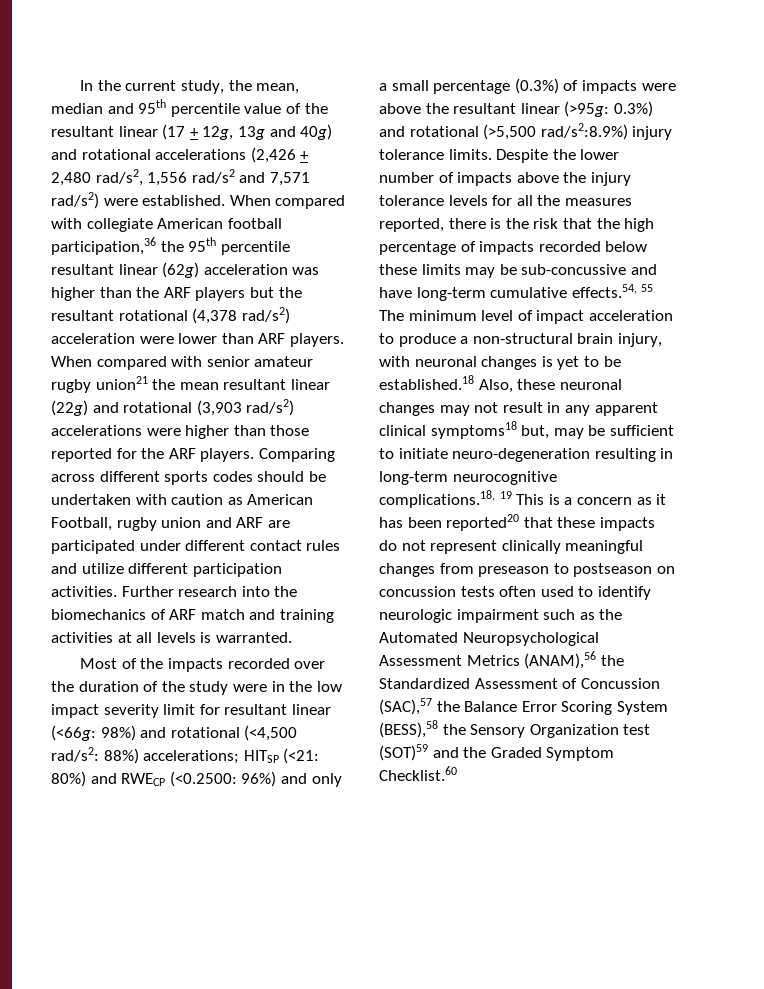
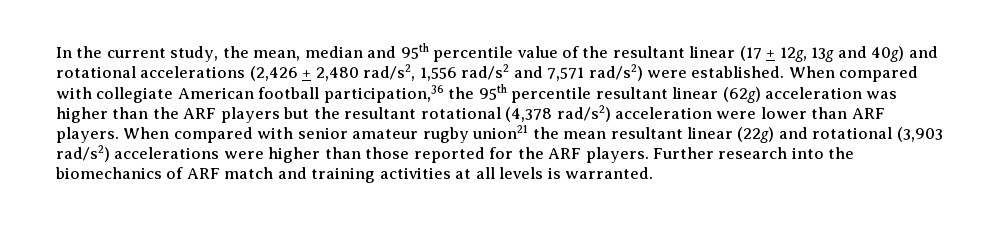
- Comparing across different sports codes should be undertaken with caution as American Football, rugby union and ARF are participated under different contact rules and utilize different participation activities.
- Most of the impacts recorded over the duration of the study were in the low impact severity limit for resultant linear (<66g: 98%) and rotational (<4,500 rad/s2: 88%) accelerations; HITSP (<21: 80%) and RWECP (<0.2500: 96%) and only a small percentage (0.3%) of impacts were above the resultant linear (>95g: 0.3%) and rotational (>5,500 rad/s2:8.9%) injury tolerance limits. Despite the lower number of impacts above the injury tolerance levels for all the measures reported, there is the risk that the high percentage of impacts recorded below these limits may be sub-concussive and have long-term cumulative effects.54, 55 The minimum level of impact acceleration to produce a non-structural brain injury, with neuronal changes is yet to be established.18 Also, these neuronal changes may not result in any apparent clinical symptoms18 but, may be sufficient to initiate neuro-degeneration resulting in long-term neurocognitive complications.18, 19 This is a concern as it has been reported20 that these impacts do not represent clinically meaningful changes from preseason to postseason on concussion tests often used to identify neurologic impairment such as the Automated Neuropsychological Assessment Metrics (ANAM),56 the Standardized Assessment of Concussion (SAC),57 the Balance Error Scoring System (BESS),58 the Sensory Organization test (SOT)59 and the Graded Symptom Checklist.60

